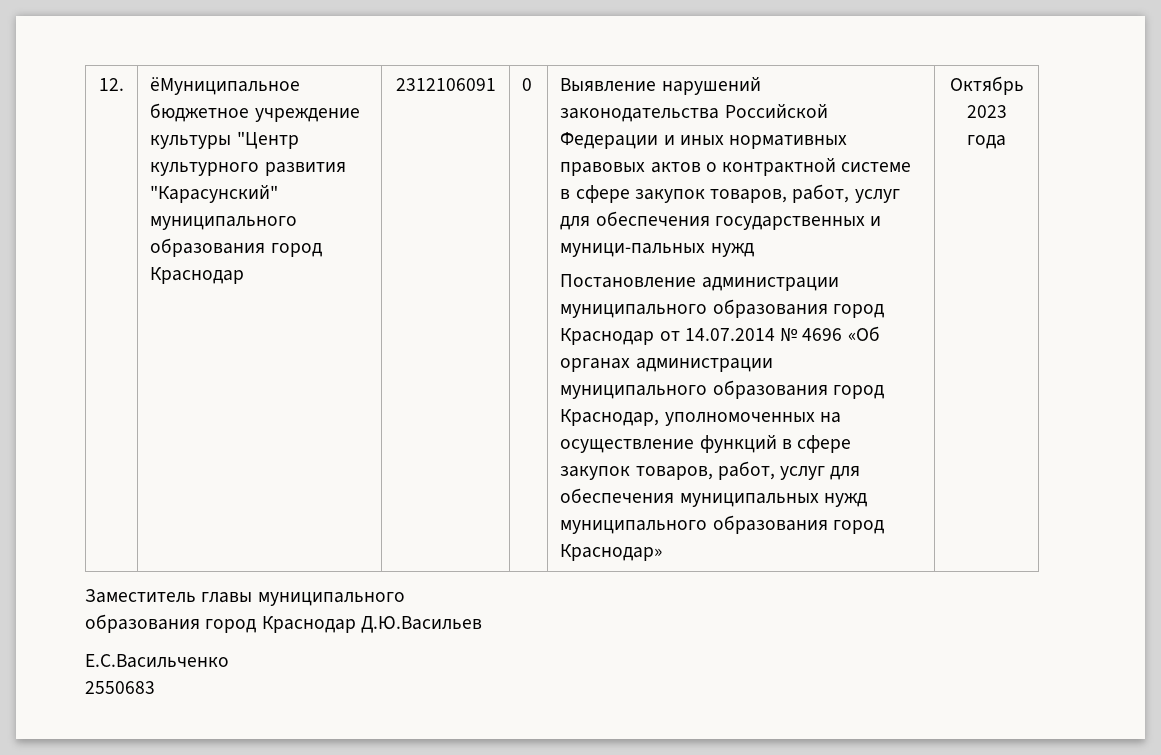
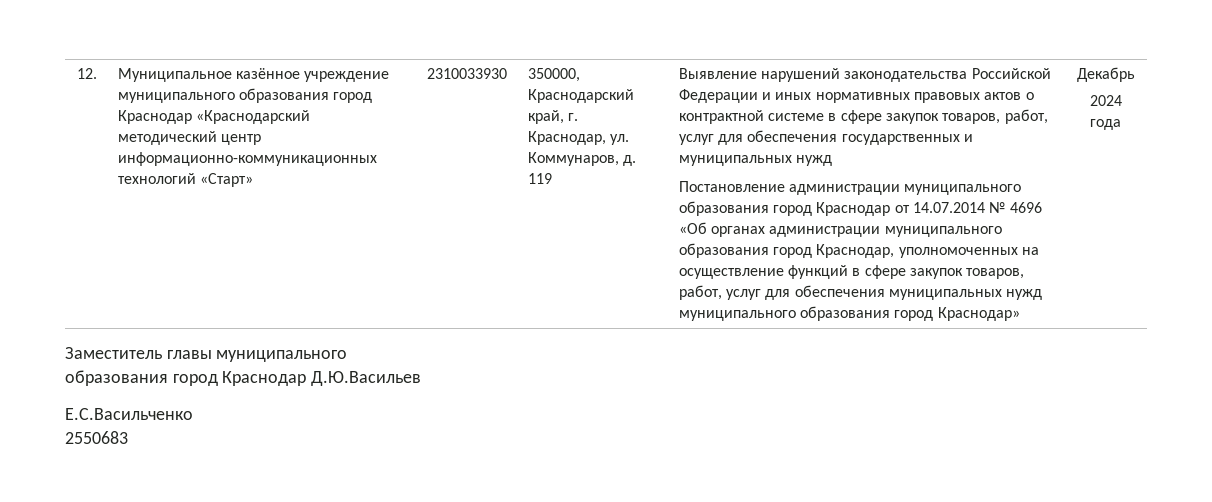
- ёМуниципальное бюджетное учреждение культуры "Центр культурного развития "Карасунский" муниципального образования город Краснодар | 2312106091 | 0
+ Муниципальное казённое учреждение муниципального образования город Краснодар «Краснодарский методический центр информационно-коммуникационных технологий «Старт» | 2310033930 | 350000, Краснодарский край, г. Краснодар, ул. Коммунаров, д. 119
- Выявление нарушений законодательства Российской Федерации и иных нормативных правовых актов о контрактной системе в сфере закупок товаров, работ, услуг для обеспечения государственных и муници-пальных нужд
+ Выявление нарушений законодательства Российской Федерации и иных нормативных правовых актов о контрактной системе в сфере закупок товаров, работ, услуг для обеспечения государственных и муниципальных нужд
- Октябрь 2023 года
+ Декабрь
+ 2024 года

